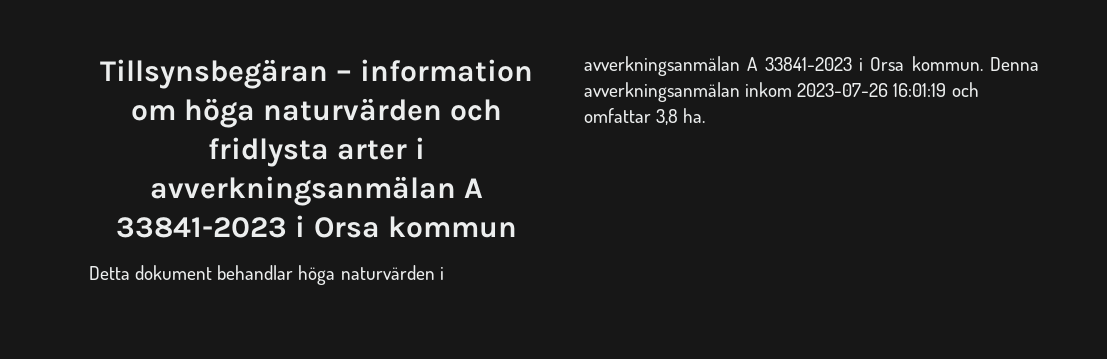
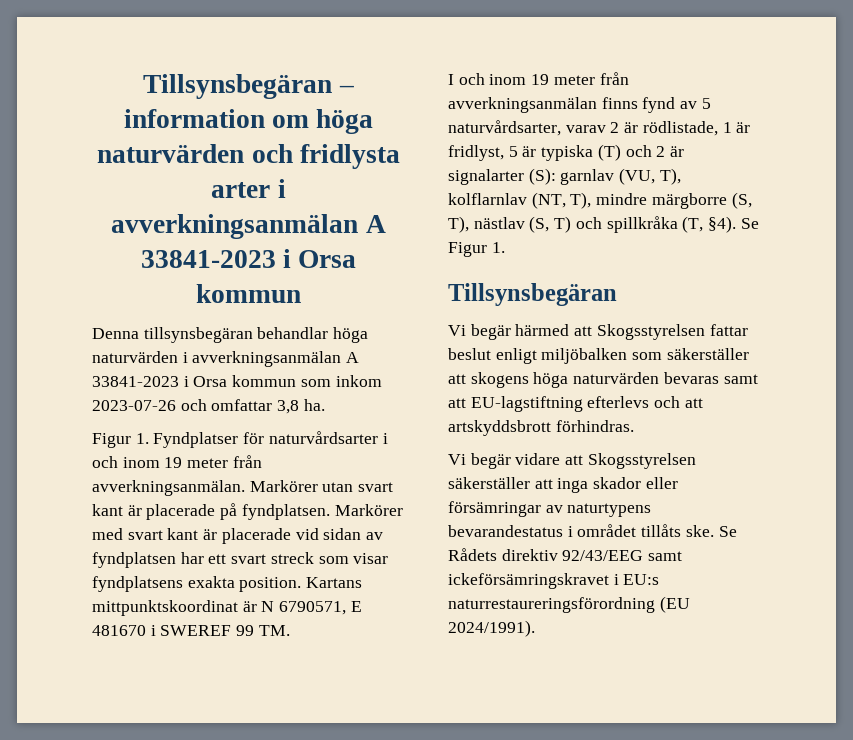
- Detta dokument behandlar höga naturvärden i avverkningsanmälan A 33841-2023 i Orsa kommun. Denna avverkningsanmälan inkom 2023-07-26 16:01:19 och omfattar 3,8 ha.
+ Denna tillsynsbegäran behandlar höga naturvärden i avverkningsanmälan A 33841-2023 i Orsa kommun som inkom 2023-07-26 och omfattar 3,8 ha.
+ Figur 1. Fyndplatser för naturvårdsarter i och inom 19 meter från avverkningsanmälan. Markörer utan svart kant är placerade på fyndplatsen. Markörer med svart kant är placerade vid sidan av fyndplatsen har ett svart streck som visar fyndplatsens exakta position. Kartans mittpunktskoordinat är N 6790571, E 481670 i SWEREF 99 TM.
+ I och inom 19 meter från avverkningsanmälan finns fynd av 5 naturvårdsarter, varav 2 är rödlistade, 1 är fridlyst, 5 är typiska (T) och 2 är signalarter (S): garnlav (VU, T), kolflarnlav (NT, T), mindre märgborre (S, T), nästlav (S, T) och spillkråka (T, §4). Se Figur 1.
+ Tillsynsbegäran
+ Vi begär härmed att Skogsstyrelsen fattar beslut enligt miljöbalken som säkerställer att skogens höga naturvärden bevaras samt att EU-lagstiftning efterlevs och att artskyddsbrott förhindras.
+ Vi begär vidare att Skogsstyrelsen säkerställer att inga skador eller försämringar av naturtypens bevarandestatus i området tillåts ske. Se Rådets direktiv 92/43/EEG samt ickeförsämringskravet i EU:s naturrestaureringsförordning (EU 2024/1991).

